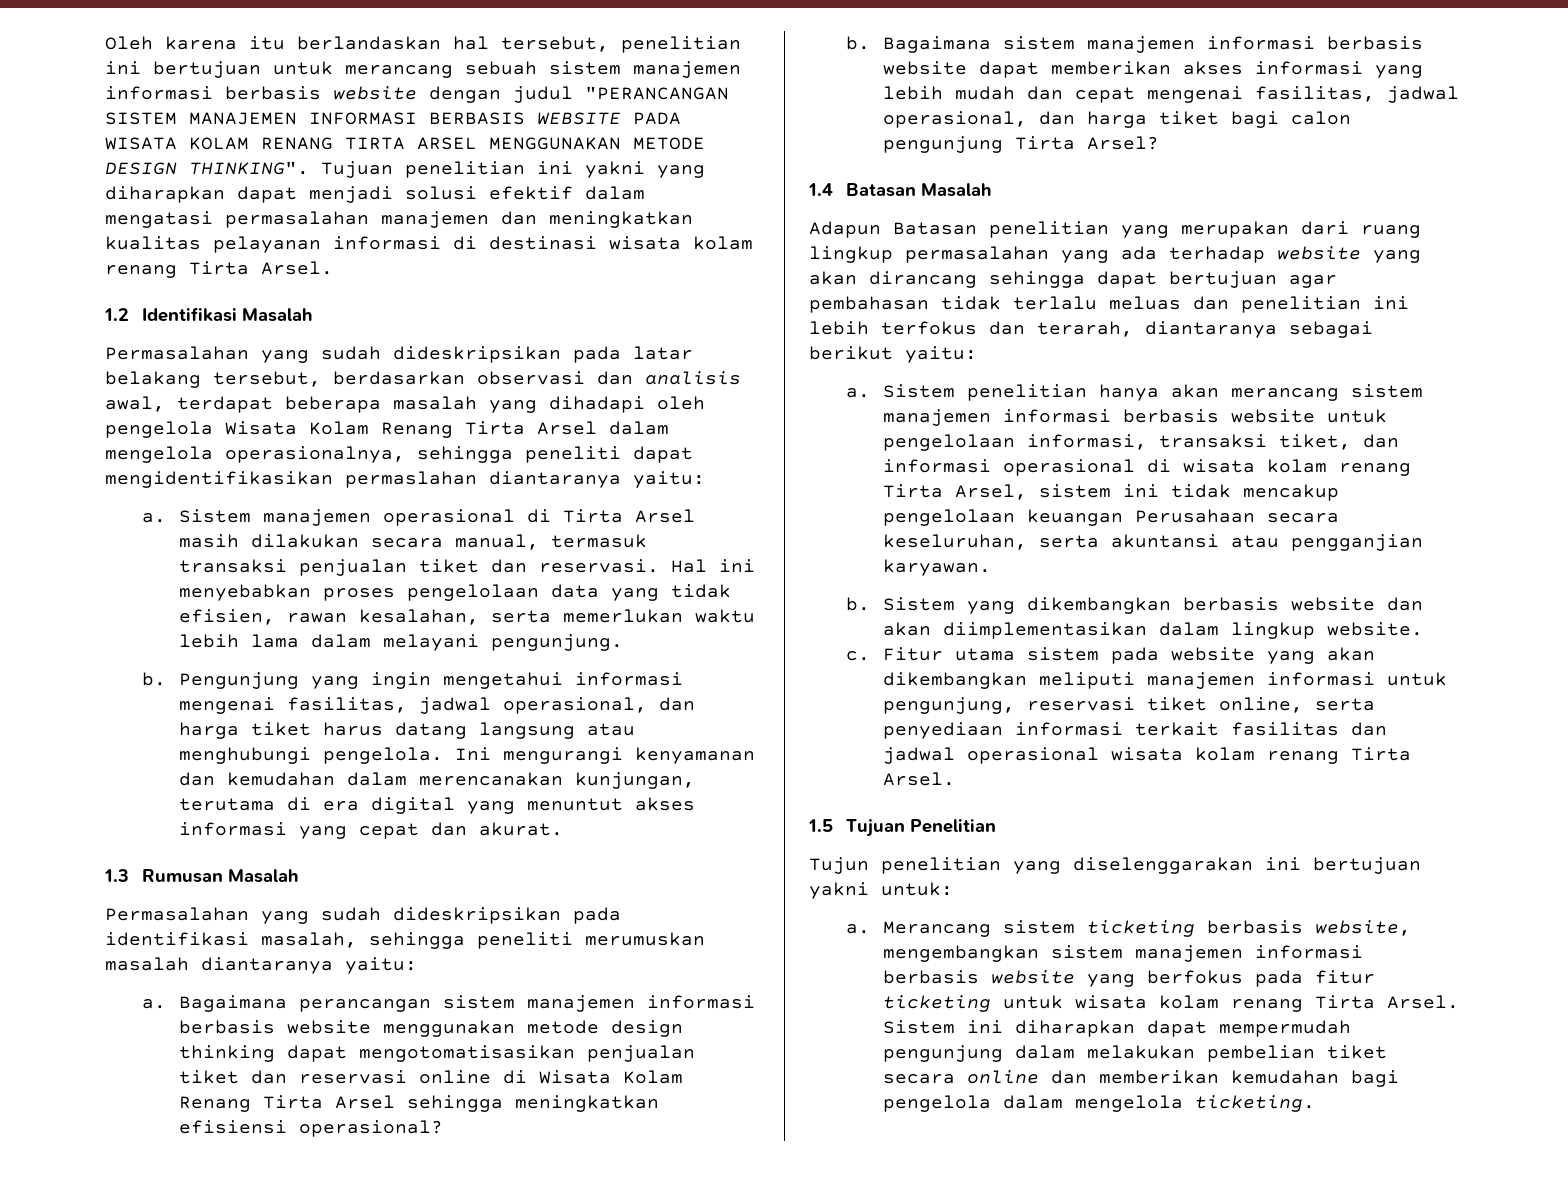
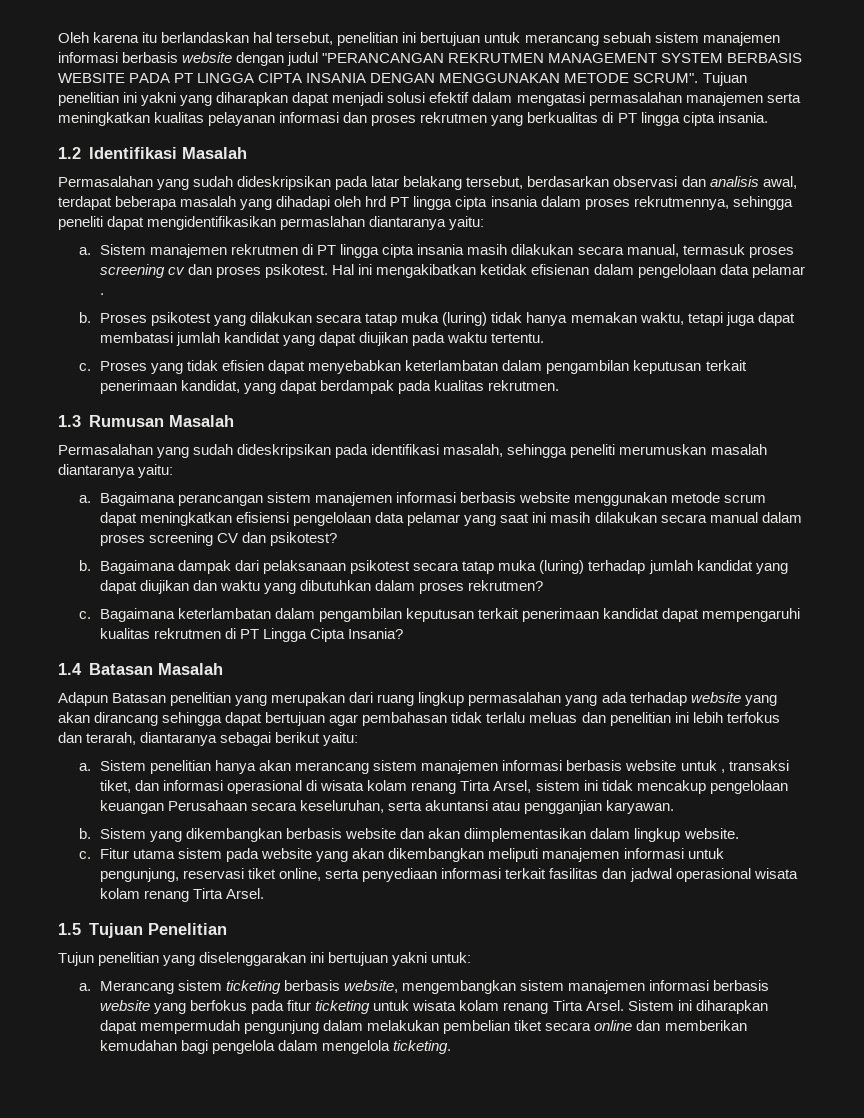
- Oleh karena itu berlandaskan hal tersebut, penelitian ini bertujuan untuk merancang sebuah sistem manajemen informasi berbasis website dengan judul "PERANCANGAN SISTEM MANAJEMEN INFORMASI BERBASIS WEBSITE PADA WISATA KOLAM RENANG TIRTA ARSEL MENGGUNAKAN METODE DESIGN THINKING".
+ Oleh karena itu berlandaskan hal tersebut, penelitian ini bertujuan untuk merancang sebuah sistem manajemen informasi berbasis website dengan judul "PERANCANGAN REKRUTMEN MANAGEMENT SYSTEM BERBASIS WEBSITE PADA PT LINGGA CIPTA INSANIA DENGAN MENGGUNAKAN METODE SCRUM".
- Tujuan penelitian ini yakni yang diharapkan dapat menjadi solusi efektif dalam mengatasi permasalahan manajemen dan meningkatkan kualitas pelayanan informasi di destinasi wisata kolam renang Tirta Arsel.
+ Tujuan penelitian ini yakni yang diharapkan dapat menjadi solusi efektif dalam mengatasi permasalahan manajemen serta meningkatkan kualitas pelayanan informasi dan proses rekrutmen yang berkualitas di PT lingga cipta insania.
- Permasalahan yang sudah dideskripsikan pada latar belakang tersebut, berdasarkan observasi dan analisis awal, terdapat beberapa masalah yang dihadapi oleh pengelola Wisata Kolam Renang Tirta Arsel dalam mengelola operasionalnya, sehingga peneliti dapat mengidentifikasikan permaslahan diantaranya yaitu:
+ Permasalahan yang sudah dideskripsikan pada latar belakang tersebut, berdasarkan observasi dan analisis awal, terdapat beberapa masalah yang dihadapi oleh hrd PT lingga cipta insania dalam proses rekrutmennya, sehingga peneliti dapat mengidentifikasikan permaslahan diantaranya yaitu:
- Sistem manajemen operasional di Tirta Arsel masih dilakukan secara manual, termasuk transaksi penjualan tiket dan reservasi. Hal ini menyebabkan proses pengelolaan data yang tidak efisien, rawan kesalahan, serta memerlukan waktu lebih lama dalam melayani pengunjung.
- b. Pengunjung yang ingin mengetahui informasi mengenai fasilitas, jadwal operasional, dan harga tiket harus datang langsung atau menghubungi pengelola. Ini mengurangi kenyamanan dan kemudahan dalam merencanakan kunjungan, terutama di era digital yang menuntut akses informasi yang cepat dan akurat.
+ Sistem manajemen rekrutmen di PT lingga cipta insania masih dilakukan secara manual, termasuk proses screening cv dan proses psikotest. Hal ini mengakibatkan ketidak efisienan dalam pengelolaan data pelamar .
+ b. Proses psikotest yang dilakukan secara tatap muka (luring) tidak hanya memakan waktu, tetapi juga dapat membatasi jumlah kandidat yang dapat diujikan pada waktu tertentu.
+ c. Proses yang tidak efisien dapat menyebabkan keterlambatan dalam pengambilan keputusan terkait penerimaan kandidat, yang dapat berdampak pada kualitas rekrutmen.
- Bagaimana perancangan sistem manajemen informasi berbasis website menggunakan metode design thinking dapat mengotomatisasikan penjualan tiket dan reservasi online di Wisata Kolam Renang Tirta Arsel sehingga meningkatkan efisiensi operasional?
- b. Bagaimana sistem manajemen informasi berbasis website dapat memberikan akses informasi yang lebih mudah dan cepat mengenai fasilitas, jadwal operasional, dan harga tiket bagi calon pengunjung Tirta Arsel?
+ Bagaimana perancangan sistem manajemen informasi berbasis website menggunakan metode scrum dapat meningkatkan efisiensi pengelolaan data pelamar yang saat ini masih dilakukan secara manual dalam proses screening CV dan psikotest?
+ b. Bagaimana dampak dari pelaksanaan psikotest secara tatap muka (luring) terhadap jumlah kandidat yang dapat diujikan dan waktu yang dibutuhkan dalam proses rekrutmen?
+ c. Bagaimana keterlambatan dalam pengambilan keputusan terkait penerimaan kandidat dapat mempengaruhi kualitas rekrutmen di PT Lingga Cipta Insania?
- Sistem penelitian hanya akan merancang sistem manajemen informasi berbasis website untuk pengelolaan informasi, transaksi tiket, dan informasi operasional di wisata kolam renang Tirta Arsel, sistem ini tidak mencakup pengelolaan keuangan Perusahaan secara keseluruhan, serta akuntansi atau pengganjian karyawan.
+ Sistem penelitian hanya akan merancang sistem manajemen informasi berbasis website untuk , transaksi tiket, dan informasi operasional di wisata kolam renang Tirta Arsel, sistem ini tidak mencakup pengelolaan keuangan Perusahaan secara keseluruhan, serta akuntansi atau pengganjian karyawan.

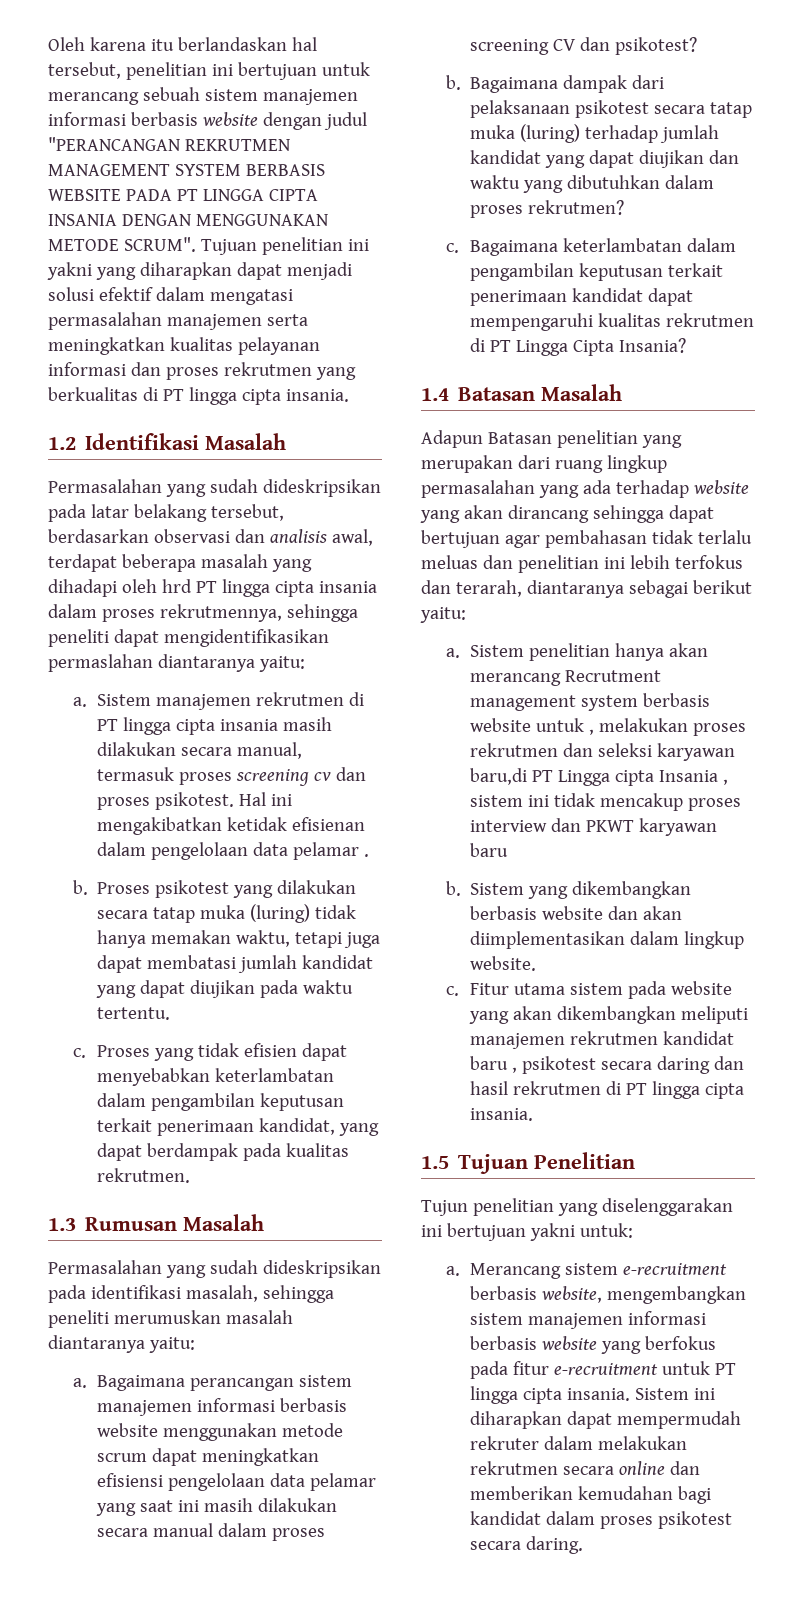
- Sistem penelitian hanya akan merancang sistem manajemen informasi berbasis website untuk , transaksi tiket, dan informasi operasional di wisata kolam renang Tirta Arsel, sistem ini tidak mencakup pengelolaan keuangan Perusahaan secara keseluruhan, serta akuntansi atau pengganjian karyawan.
+ Sistem penelitian hanya akan merancang Recrutment management system berbasis website untuk , melakukan proses rekrutmen dan seleksi karyawan baru,di PT Lingga cipta Insania , sistem ini tidak mencakup proses interview dan PKWT karyawan baru
- Fitur utama sistem pada website yang akan dikembangkan meliputi manajemen informasi untuk pengunjung, reservasi tiket online, serta penyediaan informasi terkait fasilitas dan jadwal operasional wisata kolam renang Tirta Arsel.
+ Fitur utama sistem pada website yang akan dikembangkan meliputi manajemen rekrutmen kandidat baru , psikotest secara daring dan hasil rekrutmen di PT lingga cipta insania.
- Merancang sistem ticketing berbasis website, mengembangkan sistem manajemen informasi berbasis website yang berfokus pada fitur ticketing untuk wisata kolam renang Tirta Arsel.
+ Merancang sistem e-recruitment berbasis website, mengembangkan sistem manajemen informasi berbasis website yang berfokus pada fitur e-recruitment untuk PT lingga cipta insania.
- Sistem ini diharapkan dapat mempermudah pengunjung dalam melakukan pembelian tiket secara online dan memberikan kemudahan bagi pengelola dalam mengelola ticketing.
+ Sistem ini diharapkan dapat mempermudah rekruter dalam melakukan rekrutmen secara online dan memberikan kemudahan bagi kandidat dalam proses psikotest secara daring.

